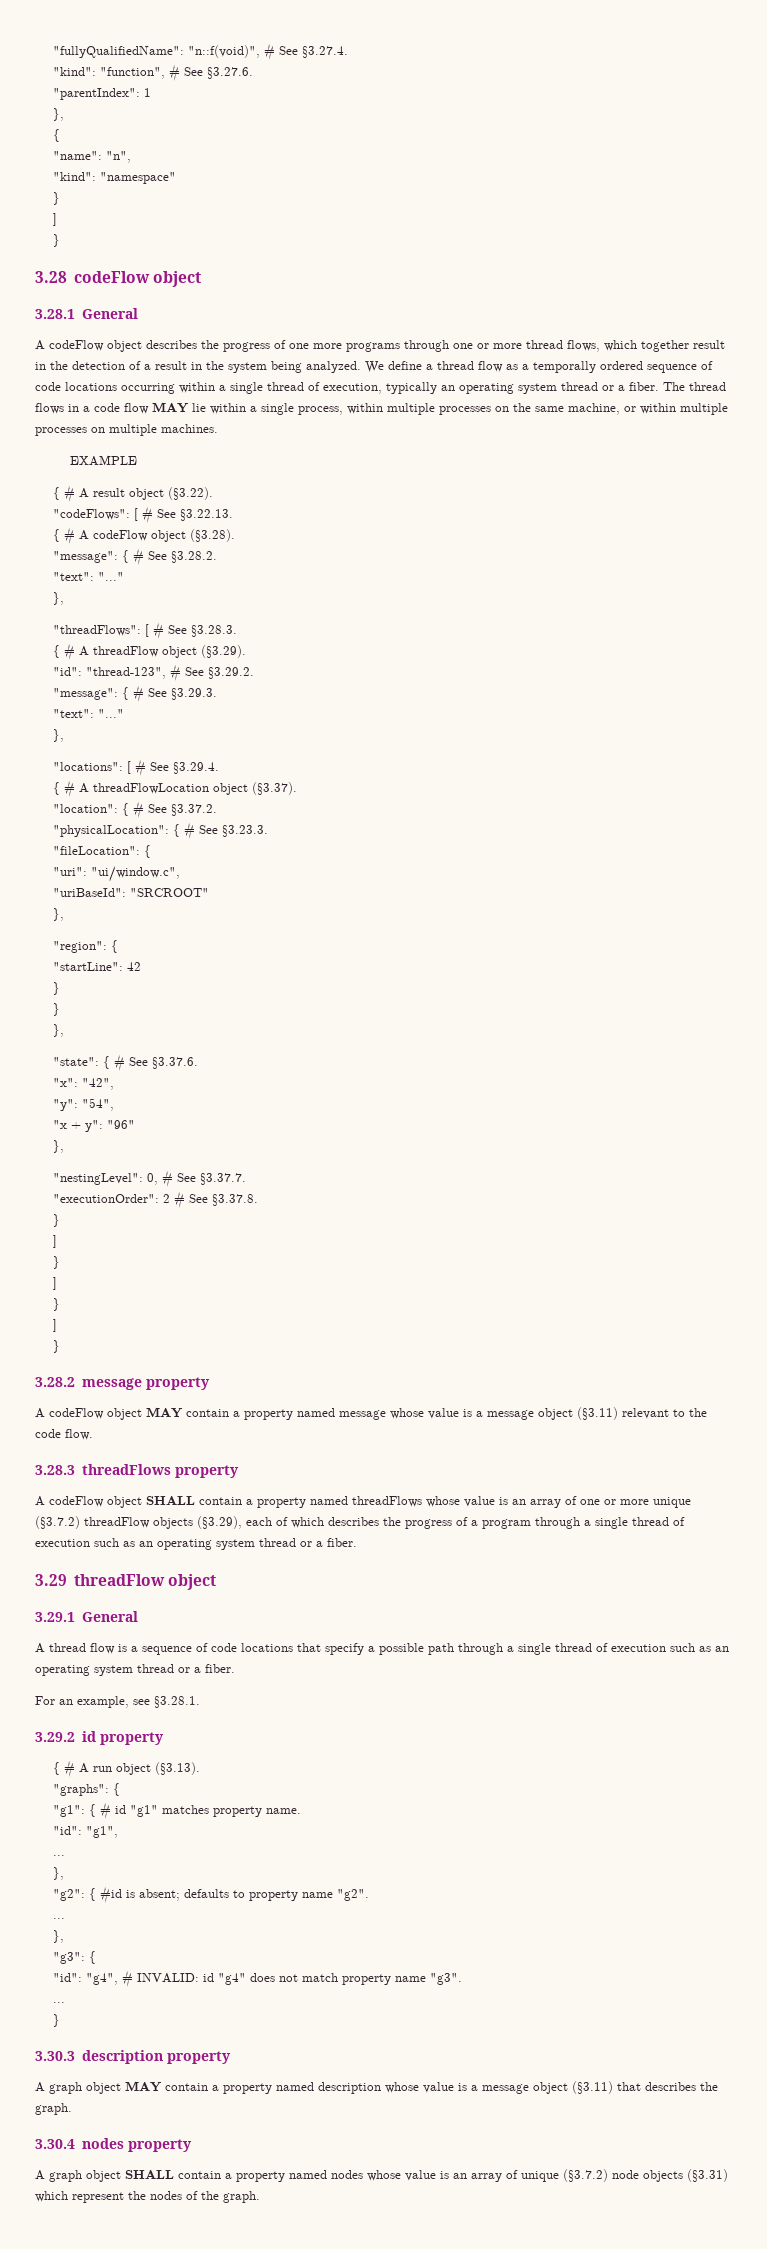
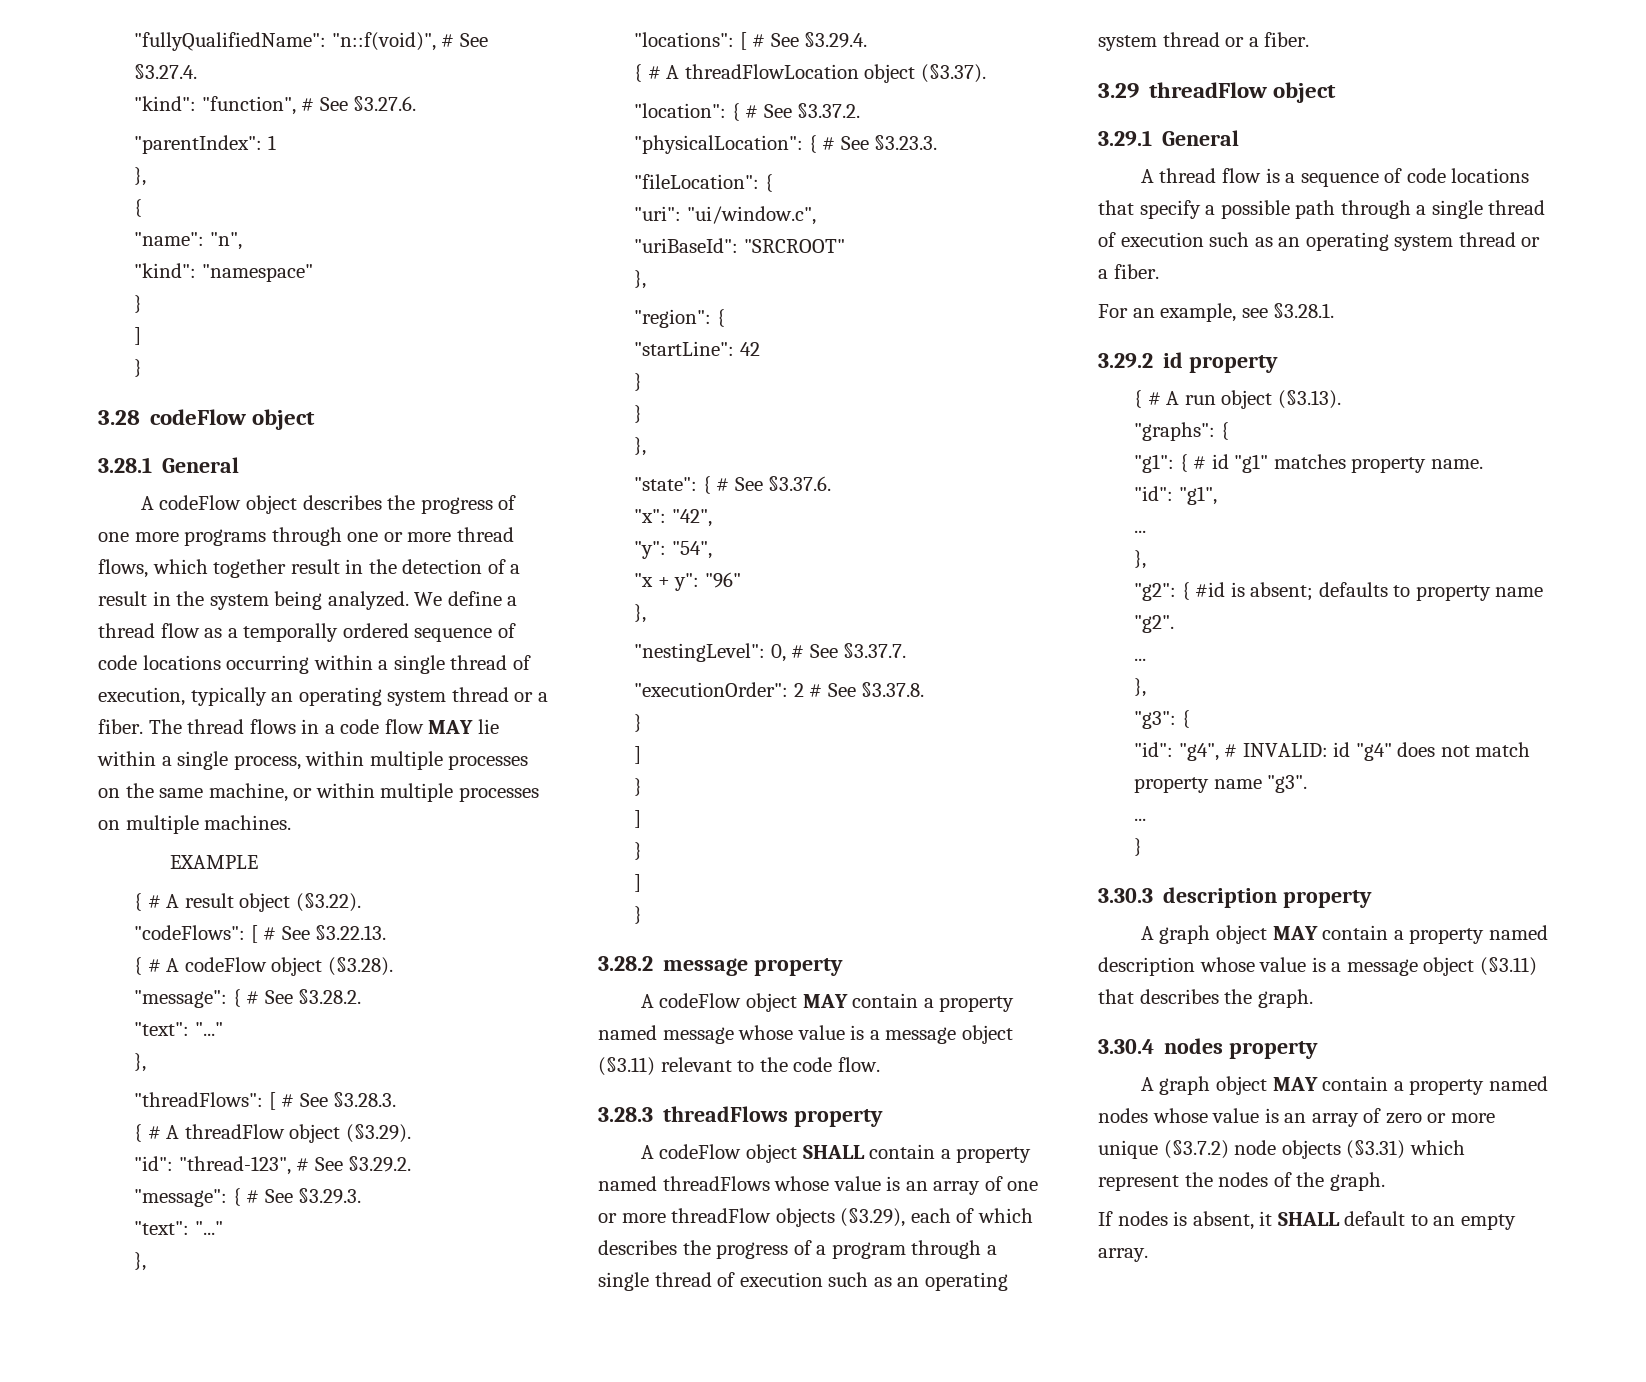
- A codeFlow object SHALL contain a property named threadFlows whose value is an array of one or more unique (§3.7.2) threadFlow objects (§3.29), each of which describes the progress of a program through a single thread of execution such as an operating system thread or a fiber.
+ A codeFlow object SHALL contain a property named threadFlows whose value is an array of one or more threadFlow objects (§3.29), each of which describes the progress of a program through a single thread of execution such as an operating system thread or a fiber.
- A graph object SHALL contain a property named nodes whose value is an array of unique (§3.7.2) node objects (§3.31) which represent the nodes of the graph.
+ A graph object MAY contain a property named nodes whose value is an array of zero or more unique (§3.7.2) node objects (§3.31) which represent the nodes of the graph.
+ If nodes is absent, it SHALL default to an empty array.

